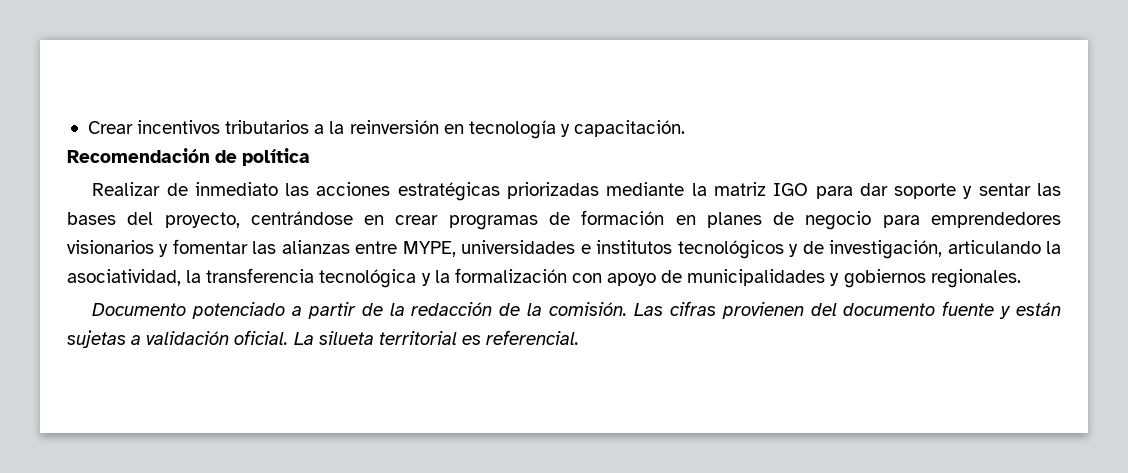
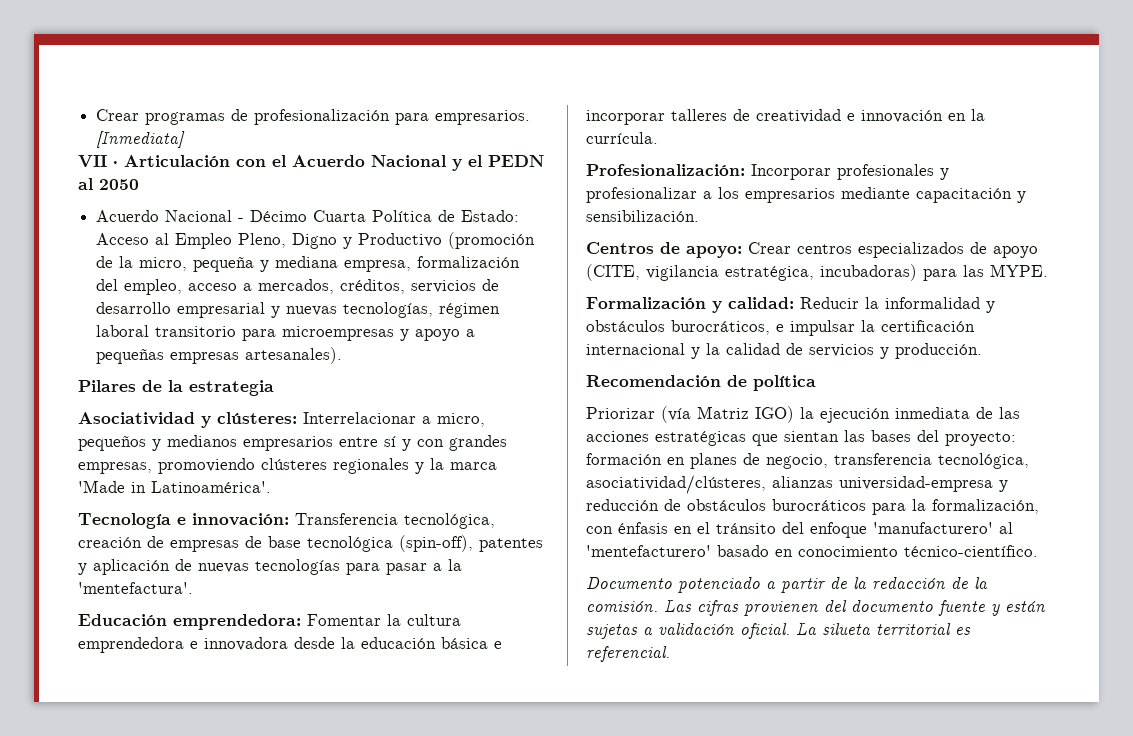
- Crear incentivos tributarios a la reinversión en tecnología y capacitación.
+ Crear programas de profesionalización para empresarios. [Inmediata]
+ VII · Articulación con el Acuerdo Nacional y el PEDN al 2050
+ Acuerdo Nacional - Décimo Cuarta Política de Estado: Acceso al Empleo Pleno, Digno y Productivo (promoción de la micro, pequeña y mediana empresa, formalización del empleo, acceso a mercados, créditos, servicios de desarrollo empresarial y nuevas tecnologías, régimen laboral transitorio para microempresas y apoyo a pequeñas empresas artesanales).
+ Pilares de la estrategia
+ Asociatividad y clústeres: Interrelacionar a micro, pequeños y medianos empresarios entre sí y con grandes empresas, promoviendo clústeres regionales y la marca 'Made in Latinoamérica'.
+ Tecnología e innovación: Transferencia tecnológica, creación de empresas de base tecnológica (spin-off), patentes y aplicación de nuevas tecnologías para pasar a la 'mentefactura'.
+ Educación emprendedora: Fomentar la cultura emprendedora e innovadora desde la educación básica e incorporar talleres de creatividad e innovación en la currícula.
+ Profesionalización: Incorporar profesionales y profesionalizar a los empresarios mediante capacitación y sensibilización.
+ Centros de apoyo: Crear centros especializados de apoyo (CITE, vigilancia estratégica, incubadoras) para las MYPE.
+ Formalización y calidad: Reducir la informalidad y obstáculos burocráticos, e impulsar la certificación internacional y la calidad de servicios y producción.
  Recomendación de política
- Realizar de inmediato las acciones estratégicas priorizadas mediante la matriz IGO para dar soporte y sentar las bases del proyecto, centrándose en crear programas de formación en planes de negocio para emprendedores visionarios y fomentar las alianzas entre MYPE, universidades e institutos tecnológicos y de investigación, articulando la asociatividad, la transferencia tecnológica y la formalización con apoyo de municipalidades y gobiernos regionales.
+ Priorizar (vía Matriz IGO) la ejecución inmediata de las acciones estratégicas que sientan las bases del proyecto: formación en planes de negocio, transferencia tecnológica, asociatividad/clústeres, alianzas universidad-empresa y reducción de obstáculos burocráticos para la formalización, con énfasis en el tránsito del enfoque 'manufacturero' al 'mentefacturero' basado en conocimiento técnico-científico.

